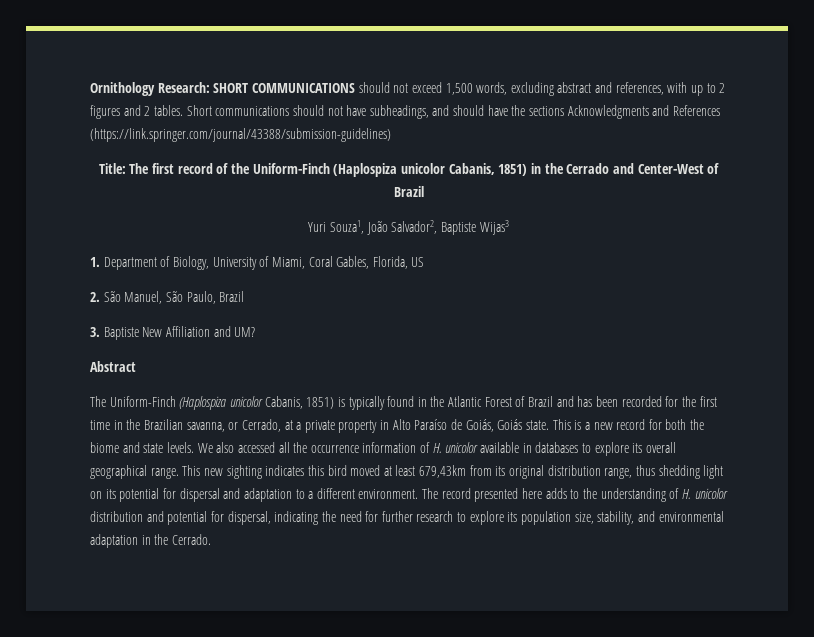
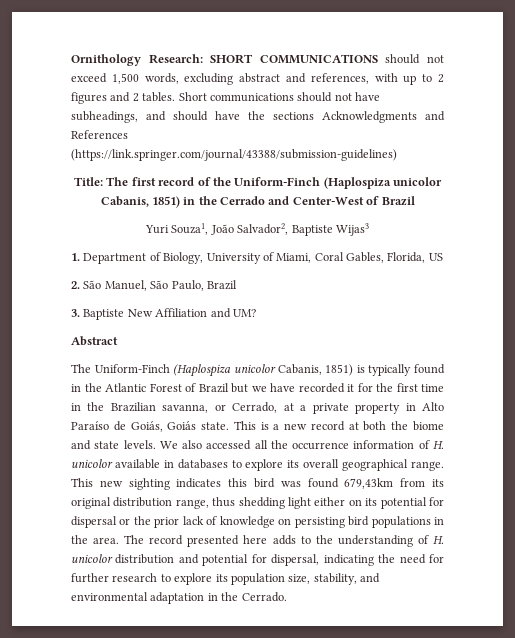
- The Uniform-Finch (Haplospiza unicolor Cabanis, 1851) is typically found in the Atlantic Forest of Brazil and has been recorded for the first time in the Brazilian savanna, or Cerrado, at a private property in Alto Paraíso de Goiás, Goiás state.
+ The Uniform-Finch (Haplospiza unicolor Cabanis, 1851) is typically found in the Atlantic Forest of Brazil but we have recorded it for the first time in the Brazilian savanna, or Cerrado, at a private property in Alto Paraíso de Goiás, Goiás state.
- This is a new record for both the biome and state levels.
+ This is a new record at both the biome and state levels.
- This new sighting indicates this bird moved at least 679,43km from its original distribution range, thus shedding light on its potential for dispersal and adaptation to a different environment.
+ This new sighting indicates this bird was found 679,43km from its original distribution range, thus shedding light either on its potential for dispersal or the prior lack of knowledge on persisting bird populations in the area.

